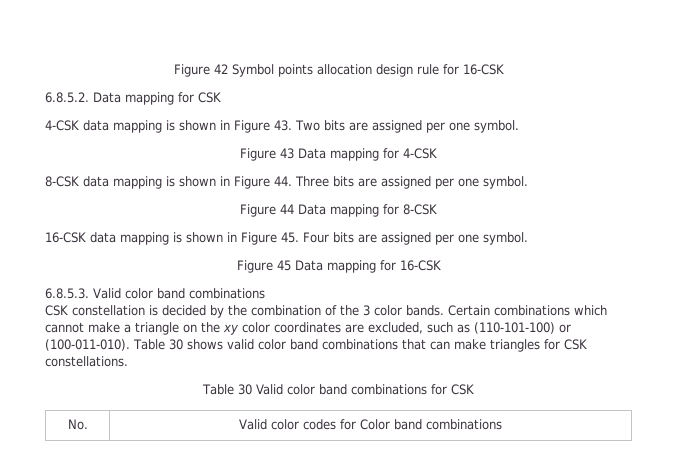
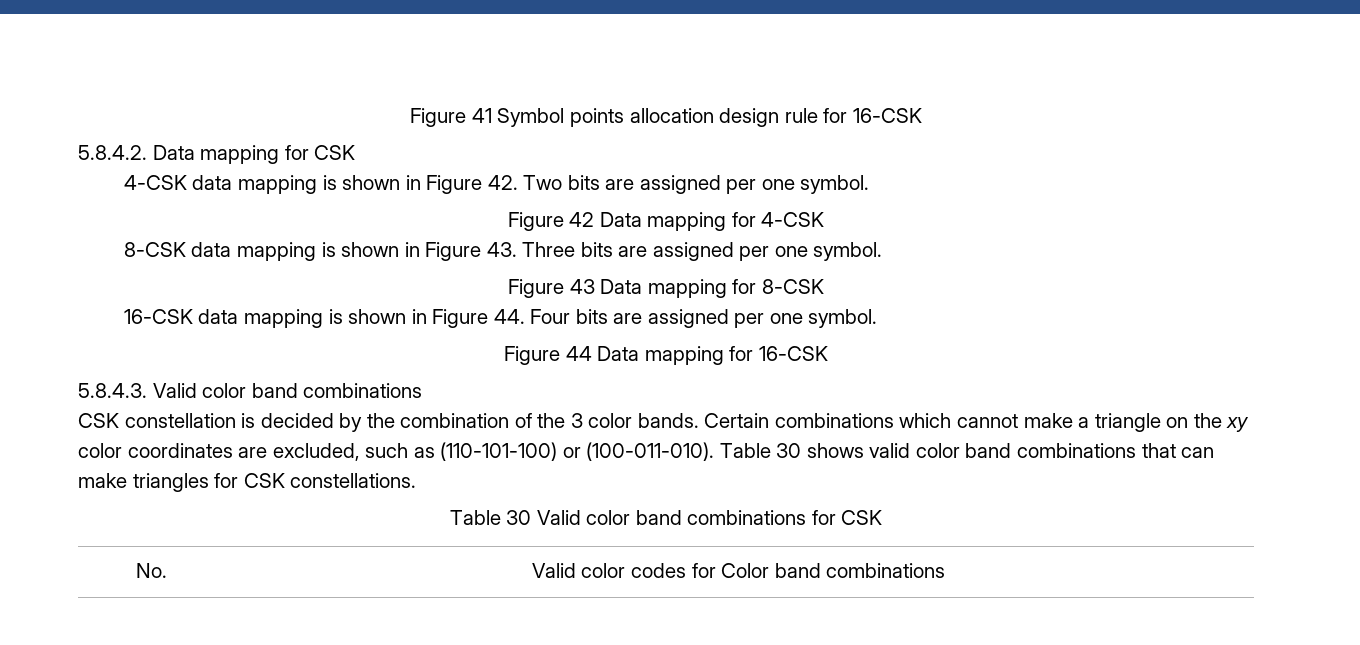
- Figure 42 Symbol points allocation design rule for 16-CSK
+ Figure 41 Symbol points allocation design rule for 16-CSK
- 6.8.5.2. Data mapping for CSK
+ 5.8.4.2. Data mapping for CSK
- 4-CSK data mapping is shown in Figure 43. Two bits are assigned per one symbol.
+ 4-CSK data mapping is shown in Figure 42. Two bits are assigned per one symbol.
+ Figure 42 Data mapping for 4-CSK
+ 8-CSK data mapping is shown in Figure 43. Three bits are assigned per one symbol.
- Figure 43 Data mapping for 4-CSK
- 8-CSK data mapping is shown in Figure 44. Three bits are assigned per one symbol.
+ Figure 43 Data mapping for 8-CSK
+ 16-CSK data mapping is shown in Figure 44. Four bits are assigned per one symbol.
- Figure 44 Data mapping for 8-CSK
- 16-CSK data mapping is shown in Figure 45. Four bits are assigned per one symbol.
- Figure 45 Data mapping for 16-CSK
- 6.8.5.3. Valid color band combinations
+ Figure 44 Data mapping for 16-CSK
+ 5.8.4.3. Valid color band combinations

